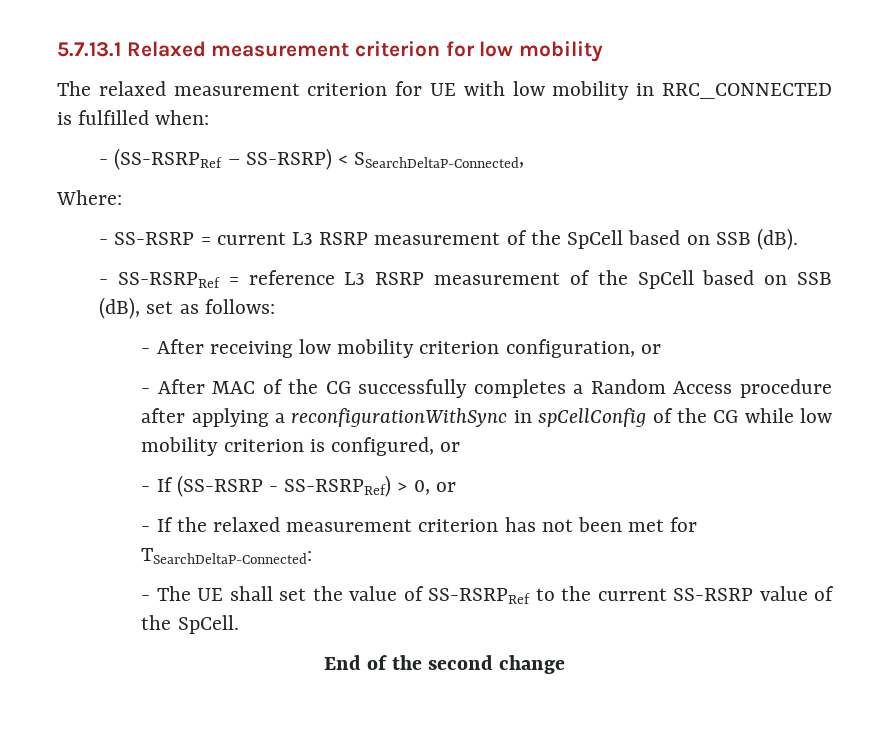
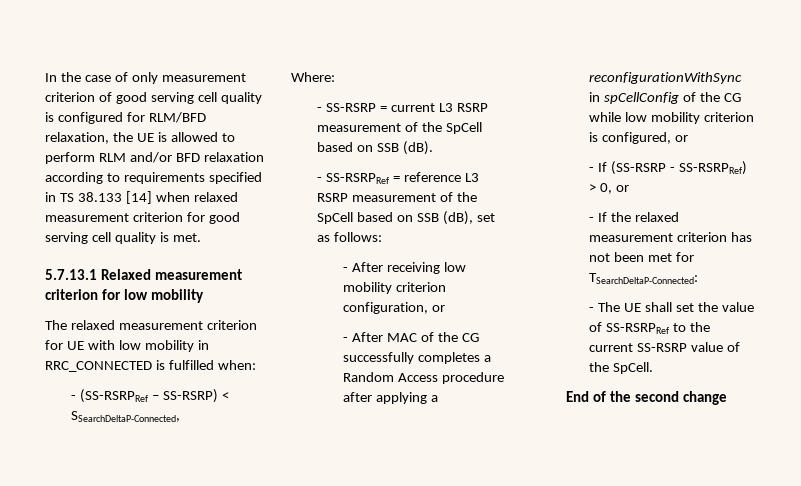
+ In the case of only measurement criterion of good serving cell quality is configured for RLM/BFD relaxation, the UE is allowed to perform RLM and/or BFD relaxation according to requirements specified in TS 38.133 [14] when relaxed measurement criterion for good serving cell quality is met.

